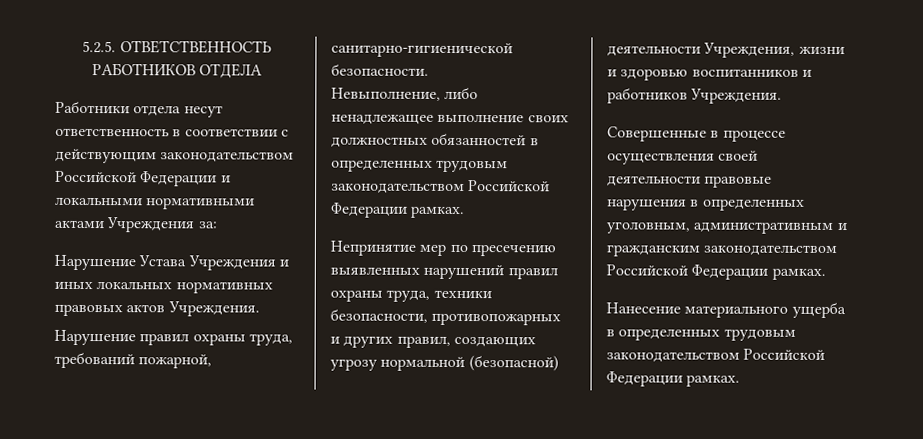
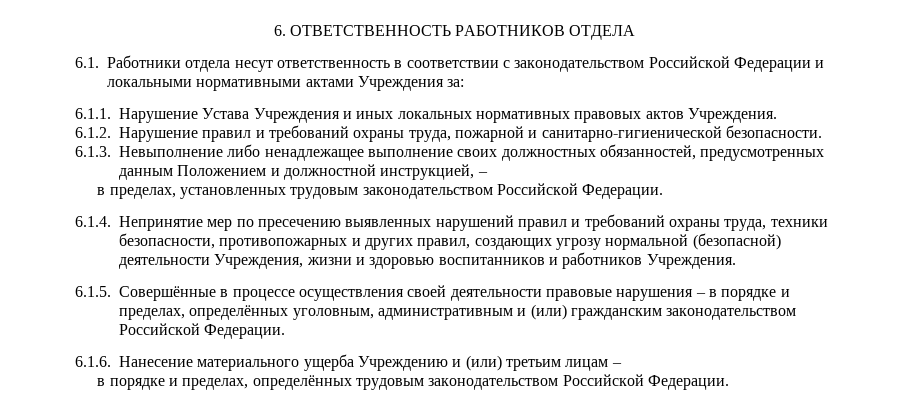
- 5.2.5. ОТВЕТСТВЕННОСТЬ РАБОТНИКОВ ОТДЕЛА
+ 6. ОТВЕТСТВЕННОСТЬ РАБОТНИКОВ ОТДЕЛА
- Работники отдела несут ответственность в соответствии с действующим законодательством Российской Федерации и локальными нормативными актами Учреждения за:
+ 6.1. Работники отдела несут ответственность в соответствии с законодательством Российской Федерации и локальными нормативными актами Учреждения за:
- Нарушение Устава Учреждения и иных локальных нормативных правовых актов Учреждения.
+ 6.1.1. Нарушение Устава Учреждения и иных локальных нормативных правовых актов Учреждения.
- Нарушение правил охраны труда, требований пожарной, санитарно-гигиенической безопасности.
+ 6.1.2. Нарушение правил и требований охраны труда, пожарной и санитарно-гигиенической безопасности.
- Невыполнение, либо ненадлежащее выполнение своих должностных обязанностей в определенных трудовым законодательством Российской Федерации рамках.
- Непринятие мер по пресечению выявленных нарушений правил охраны труда, техники безопасности, противопожарных и других правил, создающих угрозу нормальной (безопасной) деятельности Учреждения, жизни и здоровью воспитанников и работников Учреждения.
+ 6.1.3. Невыполнение либо ненадлежащее выполнение своих должностных обязанностей, предусмотренных данным Положением и должностной инструкцией, –
+ в пределах, установленных трудовым законодательством Российской Федерации.
+ 6.1.4. Непринятие мер по пресечению выявленных нарушений правил и требований охраны труда, техники безопасности, противопожарных и других правил, создающих угрозу нормальной (безопасной) деятельности Учреждения, жизни и здоровью воспитанников и работников Учреждения.
- Совершенные в процессе осуществления своей деятельности правовые нарушения в определенных уголовным, административным и гражданским законодательством Российской Федерации рамках.
- Нанесение материального ущерба в определенных трудовым законодательством Российской Федерации рамках.
+ 6.1.5. Совершённые в процессе осуществления своей деятельности правовые нарушения – в порядке и пределах, определённых уголовным, административным и (или) гражданским законодательством Российской Федерации.
+ 6.1.6. Нанесение материального ущерба Учреждению и (или) третьим лицам –
+ в порядке и пределах, определённых трудовым законодательством Российской Федерации.

